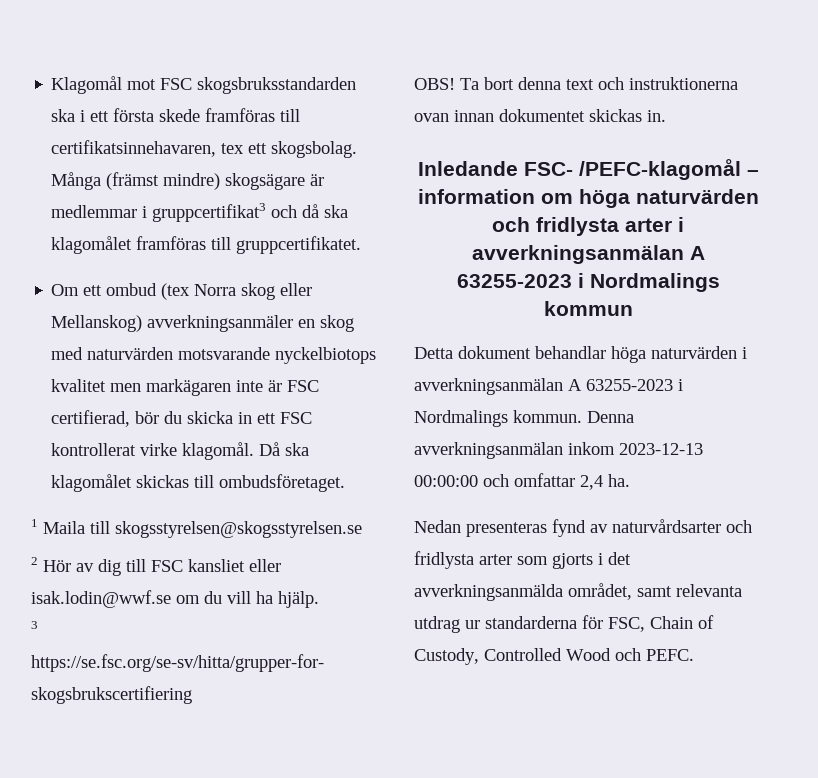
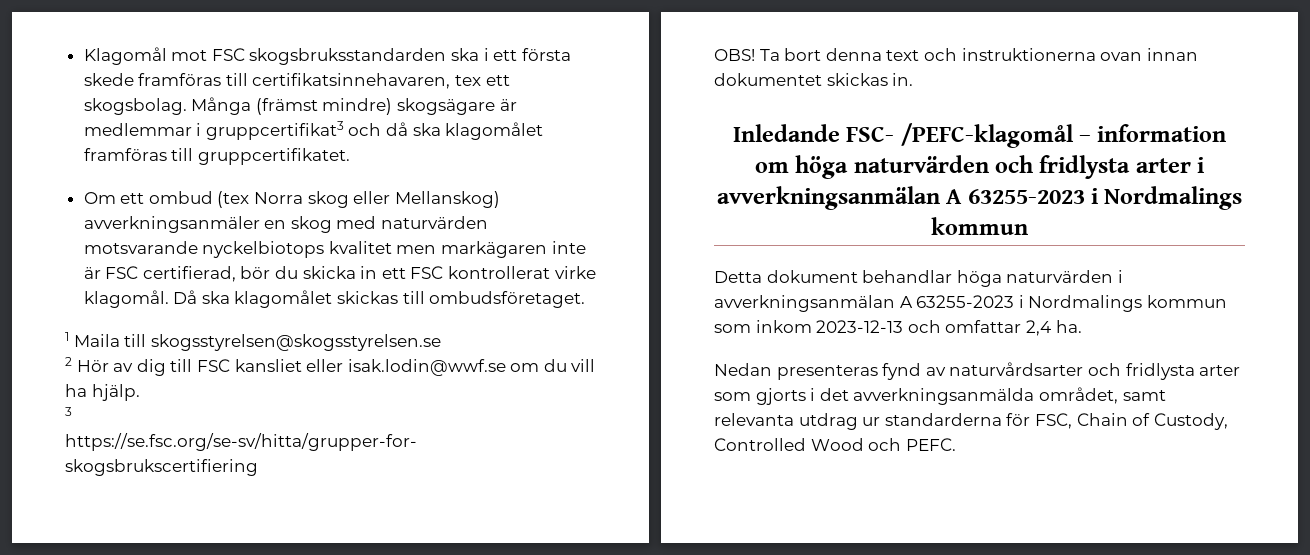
- Detta dokument behandlar höga naturvärden i avverkningsanmälan A 63255-2023 i Nordmalings kommun. Denna avverkningsanmälan inkom 2023-12-13 00:00:00 och omfattar 2,4 ha.
+ Detta dokument behandlar höga naturvärden i avverkningsanmälan A 63255-2023 i Nordmalings kommun som inkom 2023-12-13 och omfattar 2,4 ha.

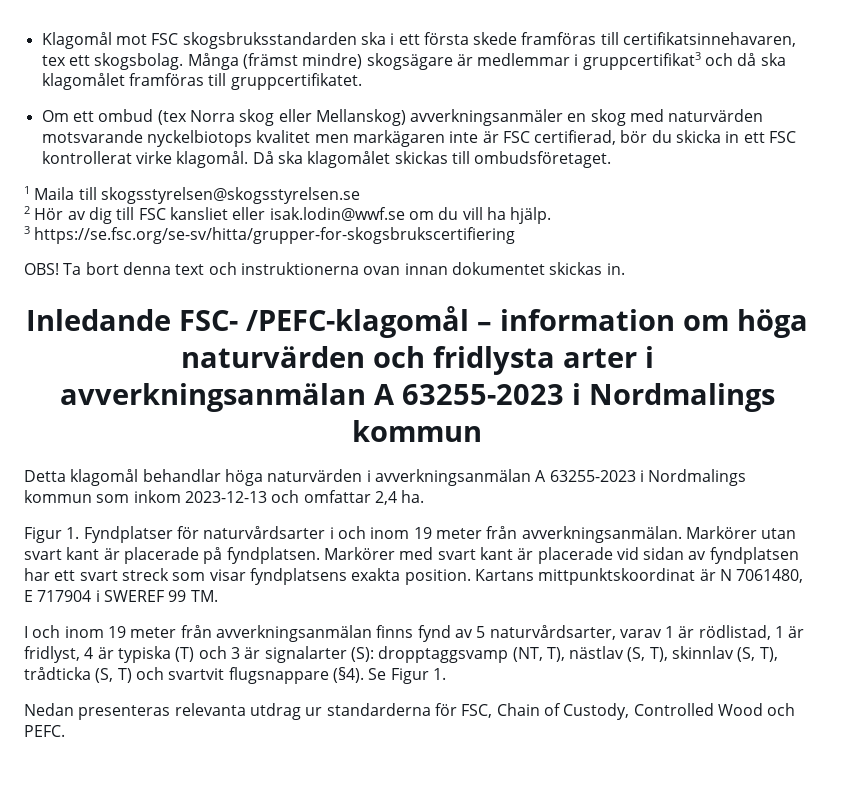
- Detta dokument behandlar höga naturvärden i avverkningsanmälan A 63255-2023 i Nordmalings kommun som inkom 2023-12-13 och omfattar 2,4 ha.
+ Detta klagomål behandlar höga naturvärden i avverkningsanmälan A 63255-2023 i Nordmalings kommun som inkom 2023-12-13 och omfattar 2,4 ha.
- Nedan presenteras fynd av naturvårdsarter och fridlysta arter som gjorts i det avverkningsanmälda området, samt relevanta utdrag ur standarderna för FSC, Chain of Custody, Controlled Wood och PEFC.
+ Figur 1. Fyndplatser för naturvårdsarter i och inom 19 meter från avverkningsanmälan. Markörer utan svart kant är placerade på fyndplatsen. Markörer med svart kant är placerade vid sidan av fyndplatsen har ett svart streck som visar fyndplatsens exakta position. Kartans mittpunktskoordinat är N 7061480, E 717904 i SWEREF 99 TM.
+ I och inom 19 meter från avverkningsanmälan finns fynd av 5 naturvårdsarter, varav 1 är rödlistad, 1 är fridlyst, 4 är typiska (T) och 3 är signalarter (S): dropptaggsvamp (NT, T), nästlav (S, T), skinnlav (S, T), trådticka (S, T) och svartvit flugsnappare (§4). Se Figur 1.
+ Nedan presenteras relevanta utdrag ur standarderna för FSC, Chain of Custody, Controlled Wood och PEFC.

